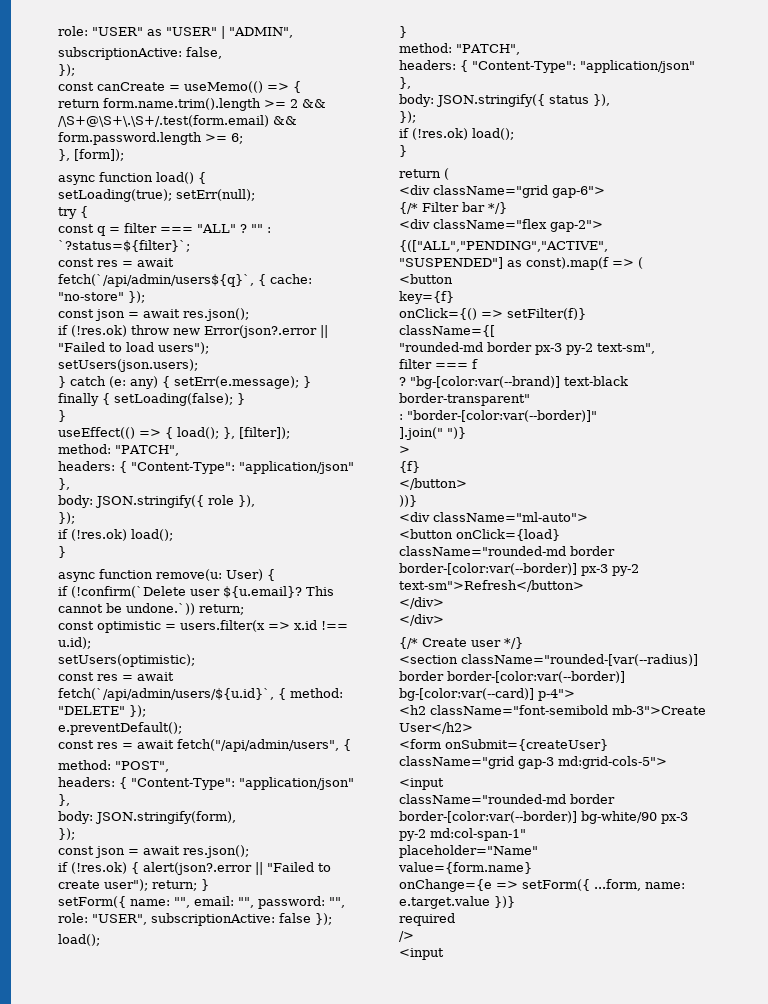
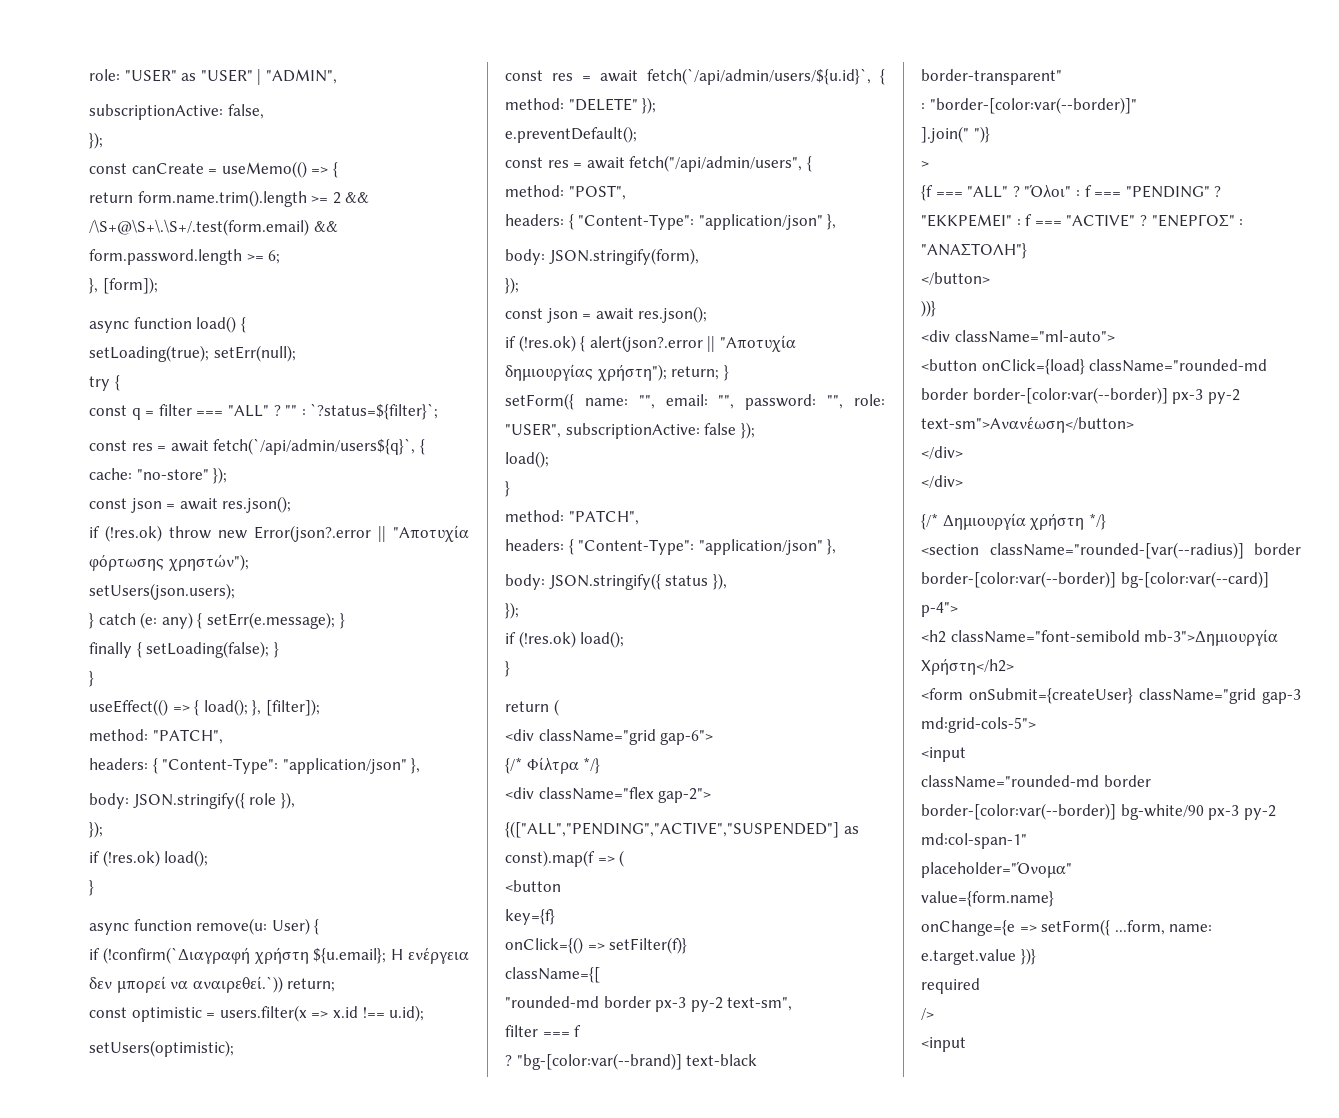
- if (!res.ok) throw new Error(json?.error || "Failed to load users");
+ if (!res.ok) throw new Error(json?.error || "Αποτυχία φόρτωσης χρηστών");
- if (!confirm(`Delete user ${u.email}? This cannot be undone.`)) return;
+ if (!confirm(`Διαγραφή χρήστη ${u.email}; Η ενέργεια δεν μπορεί να αναιρεθεί.`)) return;
- if (!res.ok) { alert(json?.error || "Failed to create user"); return; }
+ if (!res.ok) { alert(json?.error || "Αποτυχία δημιουργίας χρήστη"); return; }
- {/* Filter bar */}
+ {/* Φίλτρα */}
- {f}
+ {f === "ALL" ? "Όλοι" : f === "PENDING" ? "ΕΚΚΡΕΜΕΙ" : f === "ACTIVE" ? "ΕΝΕΡΓΟΣ" : "ΑΝΑΣΤΟΛΗ"}
- <button onClick={load} className="rounded-md border border-[color:var(--border)] px-3 py-2 text-sm">Refresh</button>
+ <button onClick={load} className="rounded-md border border-[color:var(--border)] px-3 py-2 text-sm">Ανανέωση</button>
- {/* Create user */}
+ {/* Δημιουργία χρήστη */}
- <h2 className="font-semibold mb-3">Create User</h2>
+ <h2 className="font-semibold mb-3">Δημιουργία Χρήστη</h2>
- placeholder="Name"
+ placeholder="Όνομα"

